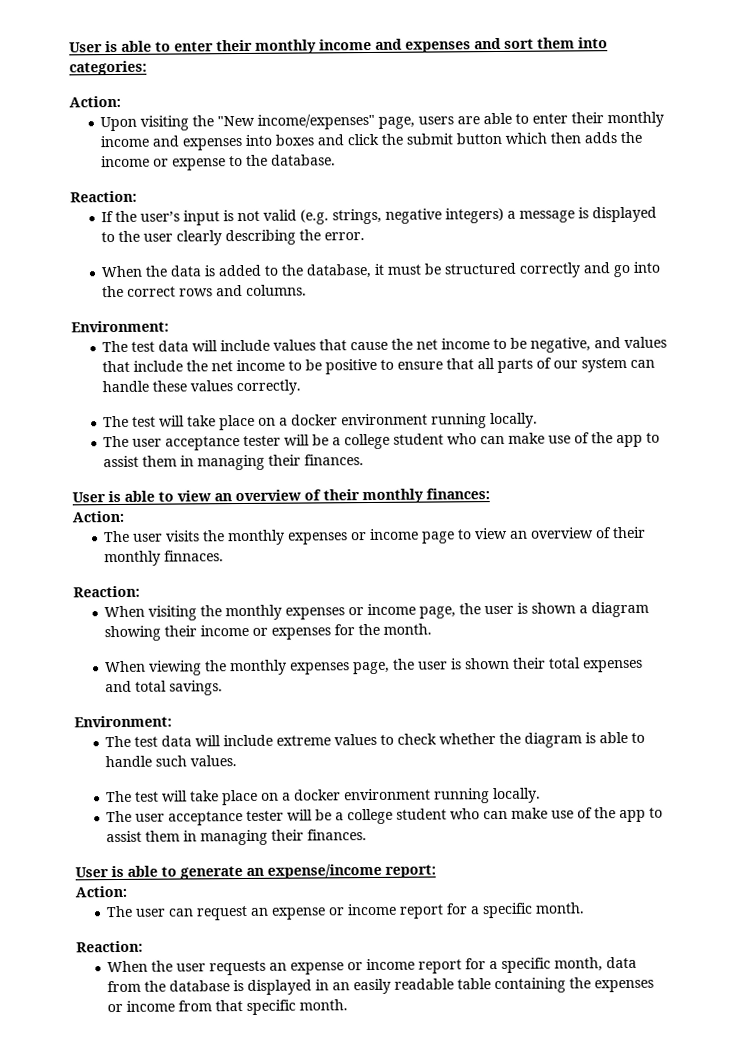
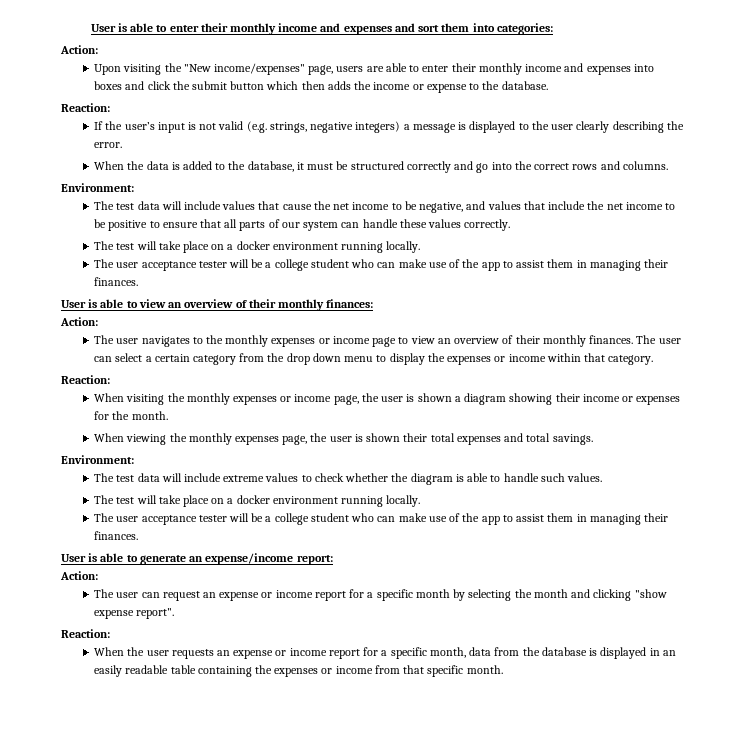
- The user visits the monthly expenses or income page to view an overview of their monthly finnaces.
+ The user navigates to the monthly expenses or income page to view an overview of their monthly finances. The user can select a certain category from the drop down menu to display the expenses or income within that category.
- The user can request an expense or income report for a specific month.
+ The user can request an expense or income report for a specific month by selecting the month and clicking "show expense report".

